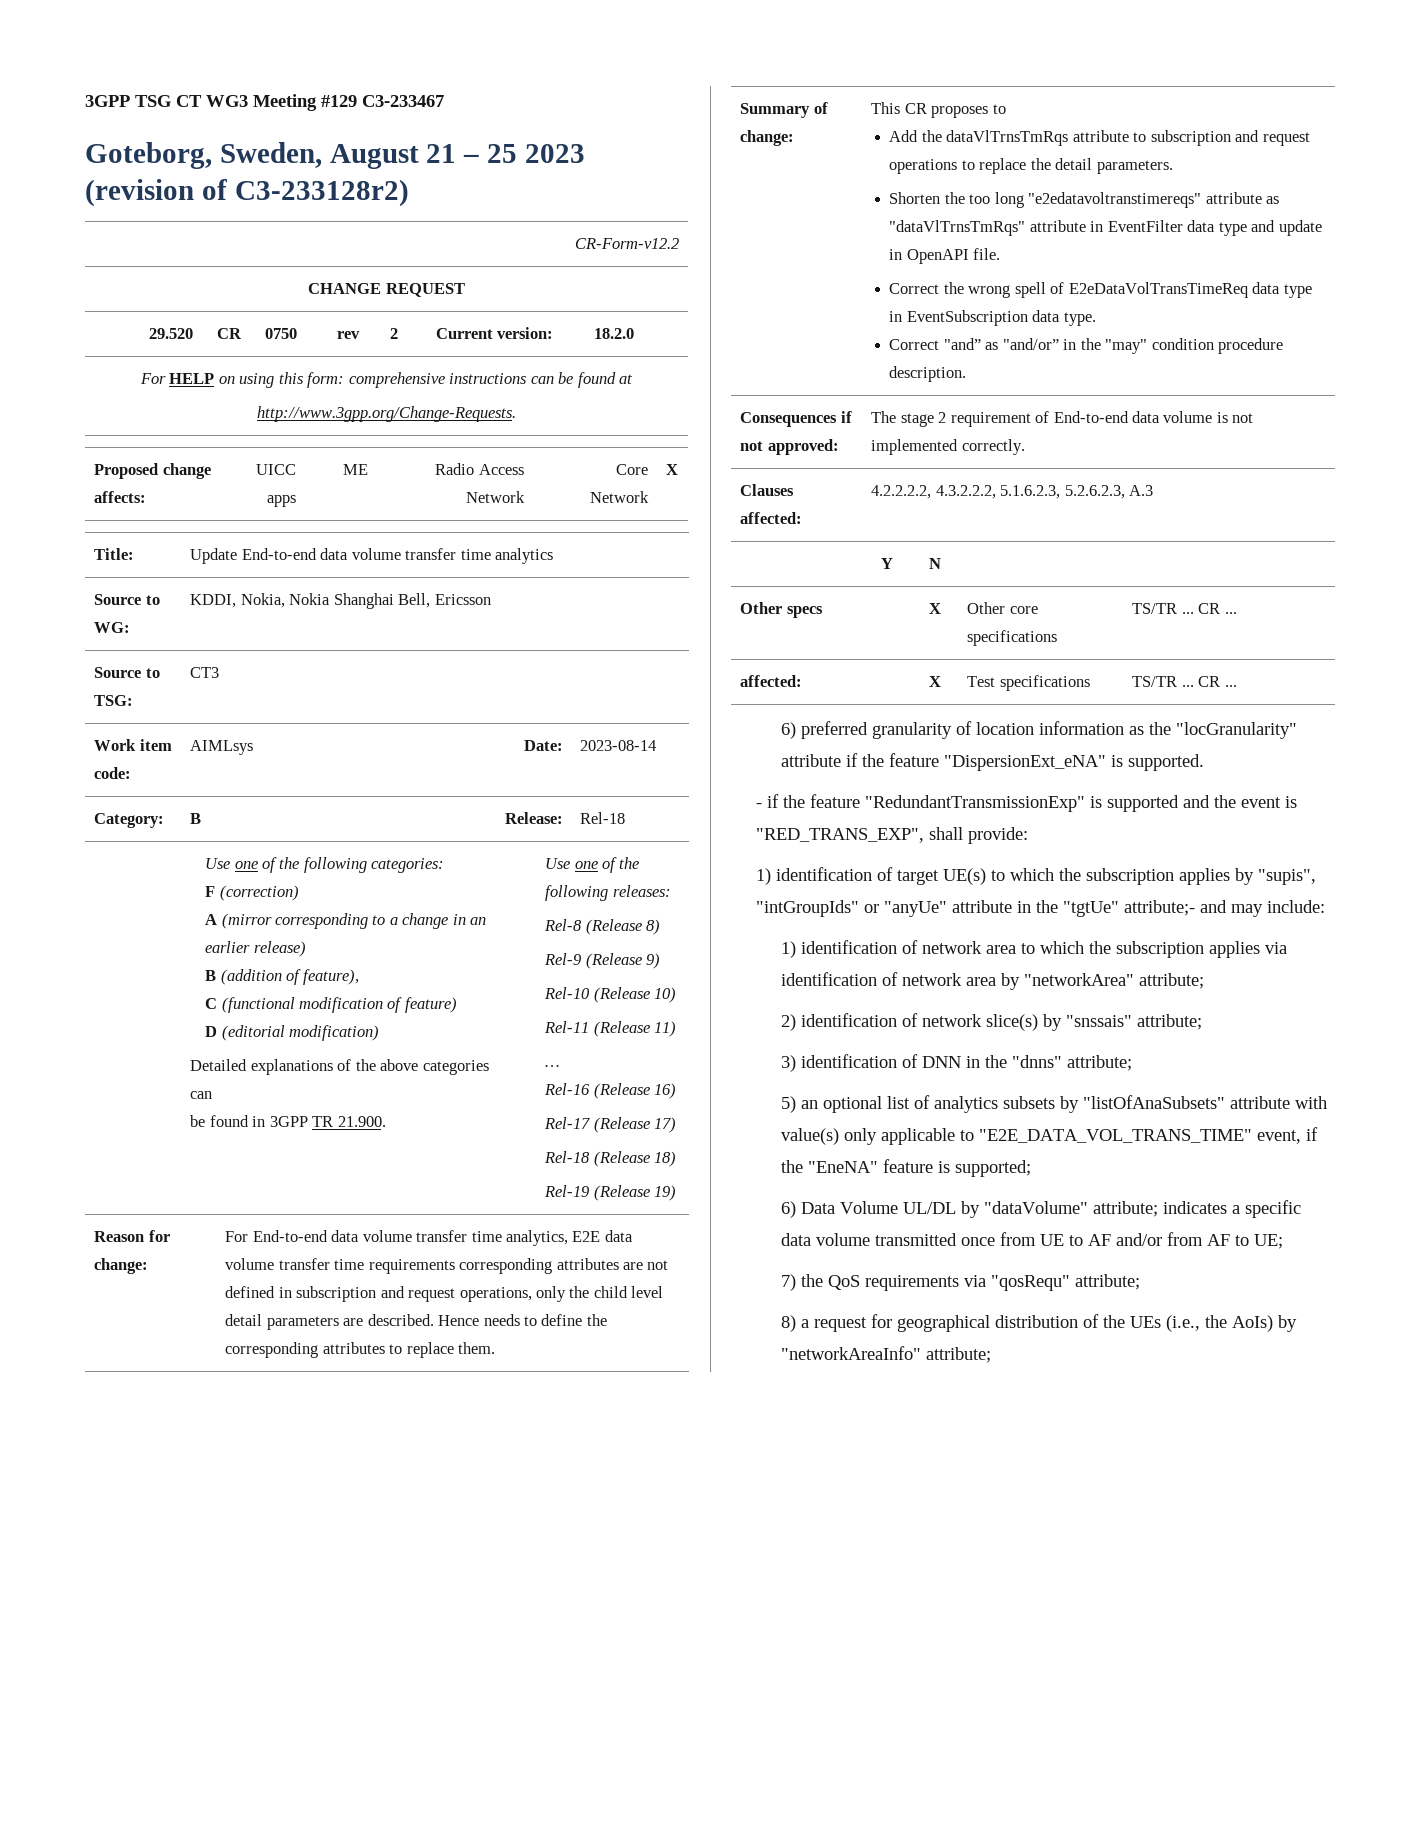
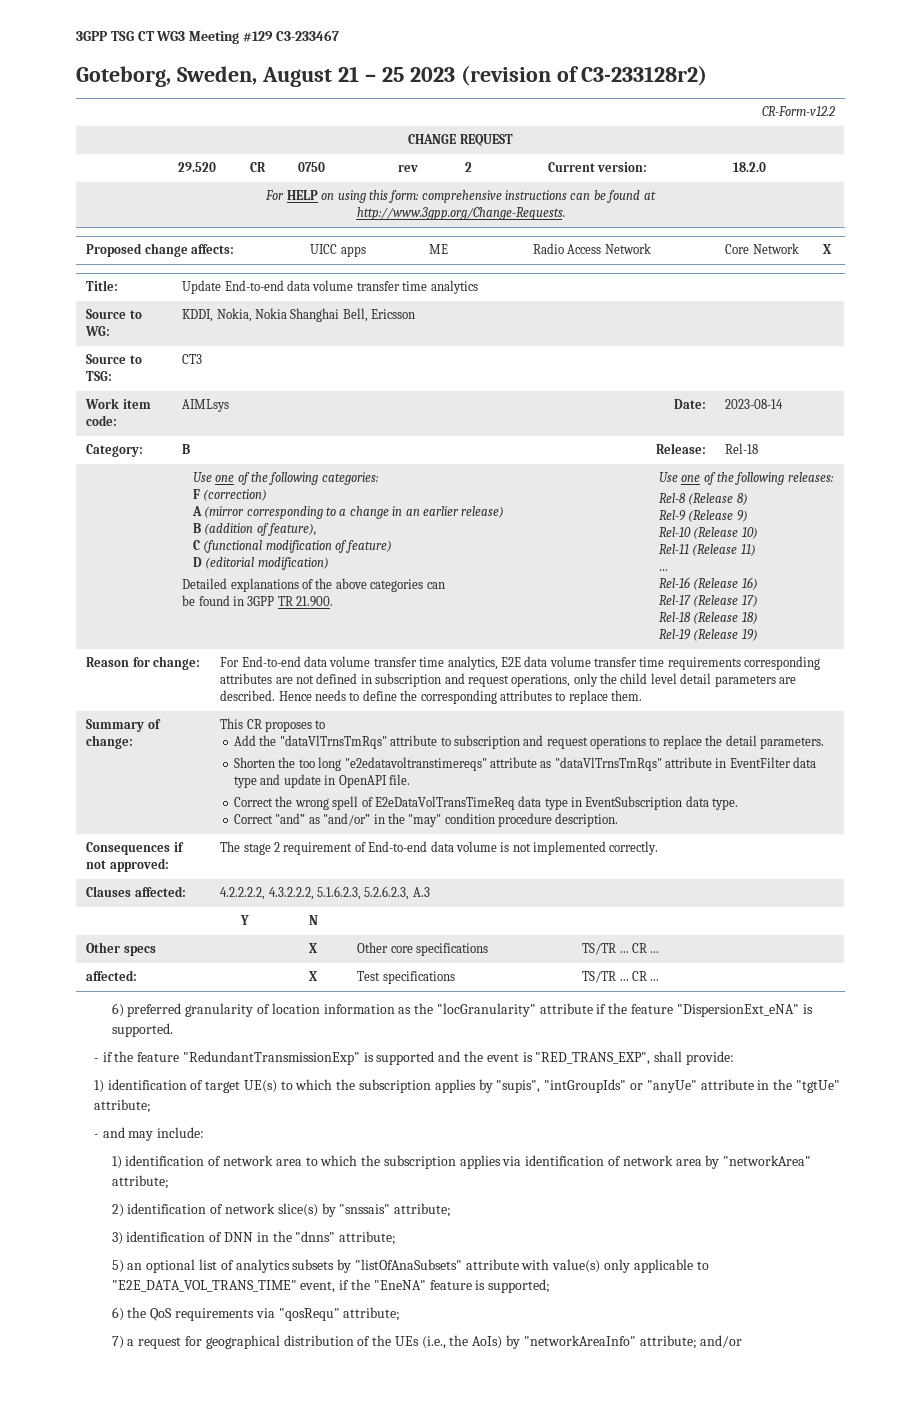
- Add the dataVlTrnsTmRqs attribute to subscription and request operations to replace the detail parameters.
+ Add the "dataVlTrnsTmRqs" attribute to subscription and request operations to replace the detail parameters.
- 1) identification of target UE(s) to which the subscription applies by "supis", "intGroupIds" or "anyUe" attribute in the "tgtUe" attribute;- and may include:
+ 1) identification of target UE(s) to which the subscription applies by "supis", "intGroupIds" or "anyUe" attribute in the "tgtUe" attribute;
+ - and may include:
- 6) Data Volume UL/DL by "dataVolume" attribute; indicates a specific data volume transmitted once from UE to AF and/or from AF to UE;
- 7) the QoS requirements via "qosRequ" attribute;
+ 6) the QoS requirements via "qosRequ" attribute;
- 8) a request for geographical distribution of the UEs (i.e., the AoIs) by "networkAreaInfo" attribute;
+ 7) a request for geographical distribution of the UEs (i.e., the AoIs) by "networkAreaInfo" attribute; and/or

